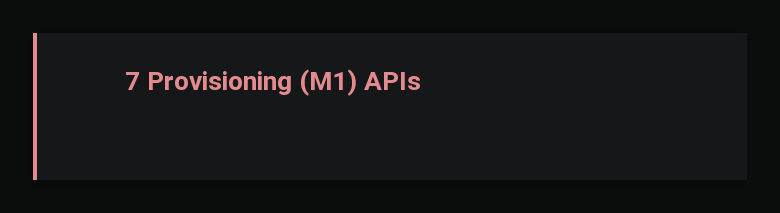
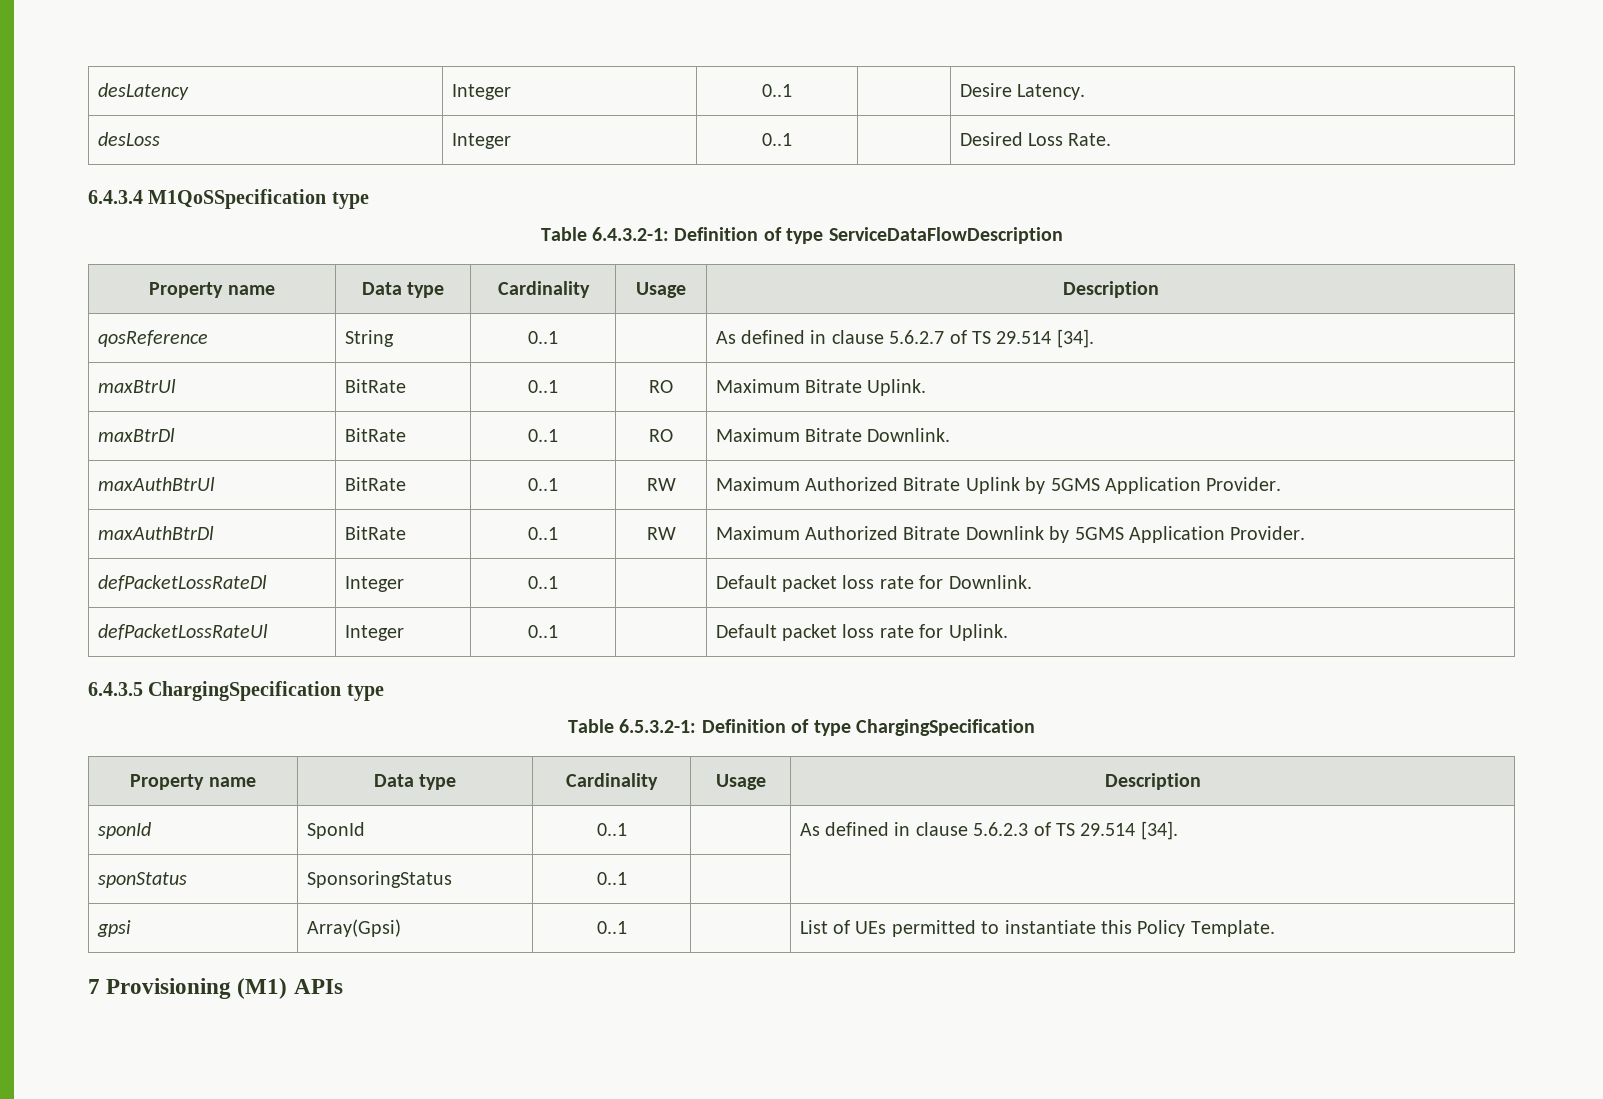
+ desLatency | Integer | 0..1 | | Desire Latency.
+ desLoss | Integer | 0..1 | | Desired Loss Rate.
+ 6.4.3.4 M1QoSSpecification type
+ Table 6.4.3.2-1: Definition of type ServiceDataFlowDescription
+ Property name | Data type | Cardinality | Usage | Description
+ qosReference | String | 0..1 | | As defined in clause 5.6.2.7 of TS 29.514 [34].
+ maxBtrUl | BitRate | 0..1 | RO | Maximum Bitrate Uplink.
+ maxBtrDl | BitRate | 0..1 | RO | Maximum Bitrate Downlink.
+ maxAuthBtrUl | BitRate | 0..1 | RW | Maximum Authorized Bitrate Uplink by 5GMS Application Provider.
+ maxAuthBtrDl | BitRate | 0..1 | RW | Maximum Authorized Bitrate Downlink by 5GMS Application Provider.
+ defPacketLossRateDl | Integer | 0..1 | | Default packet loss rate for Downlink.
+ defPacketLossRateUl | Integer | 0..1 | | Default packet loss rate for Uplink.
+ 6.4.3.5 ChargingSpecification type
+ Table 6.5.3.2-1: Definition of type ChargingSpecification
+ Property name | Data type | Cardinality | Usage | Description
+ sponId | SponId | 0..1 | | As defined in clause 5.6.2.3 of TS 29.514 [34].
+ sponStatus | SponsoringStatus | 0..1 | |
+ gpsi | Array(Gpsi) | 0..1 | | List of UEs permitted to instantiate this Policy Template.

